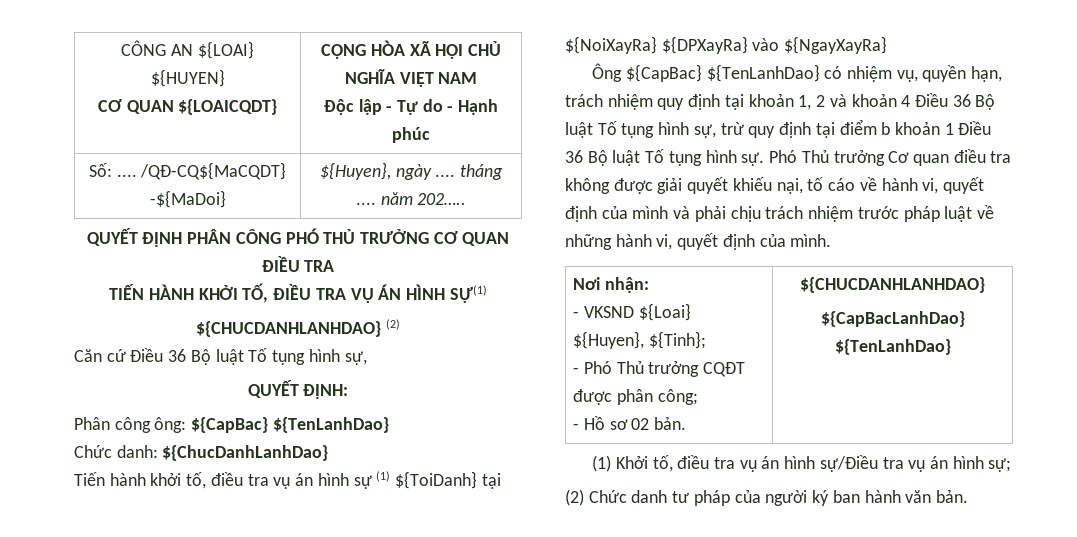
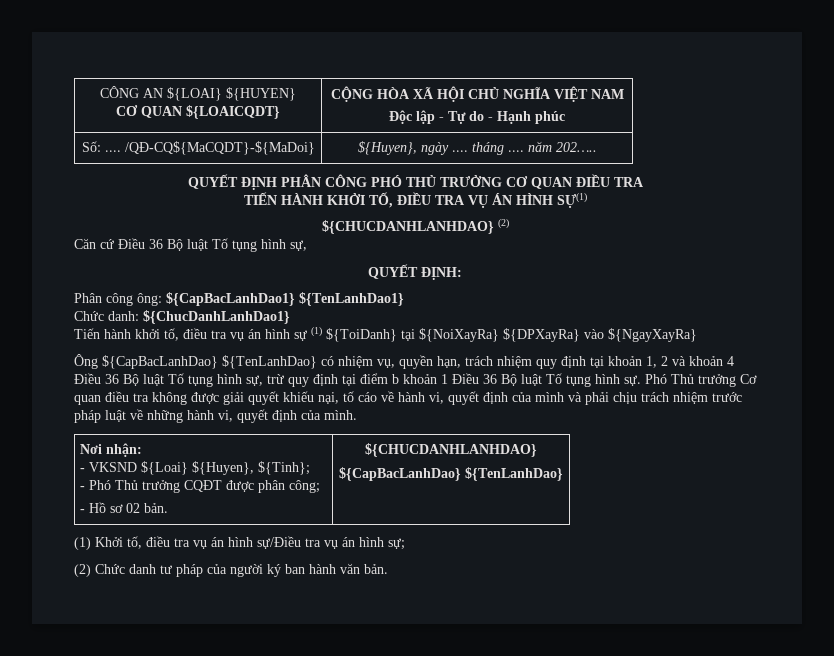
- Số: .... /QĐ-CQ${MaCQDT} -${MaDoi} | ${Huyen}, ngày .... tháng .... năm 202…..
+ Số: .... /QĐ-CQ${MaCQDT}-${MaDoi} | ${Huyen}, ngày .... tháng .... năm 202…..
- Phân công ông: ${CapBac} ${TenLanhDao}
+ Phân công ông: ${CapBacLanhDao1} ${TenLanhDao1}
- Chức danh: ${ChucDanhLanhDao}
+ Chức danh: ${ChucDanhLanhDao1}
- Ông ${CapBac} ${TenLanhDao} có nhiệm vụ, quyền hạn, trách nhiệm quy định tại khoản 1, 2 và khoản 4 Điều 36 Bộ luật Tố tụng hình sự, trừ quy định tại điểm b khoản 1 Điều 36 Bộ luật Tố tụng hình sự.
+ Ông ${CapBacLanhDao} ${TenLanhDao} có nhiệm vụ, quyền hạn, trách nhiệm quy định tại khoản 1, 2 và khoản 4 Điều 36 Bộ luật Tố tụng hình sự, trừ quy định tại điểm b khoản 1 Điều 36 Bộ luật Tố tụng hình sự.

